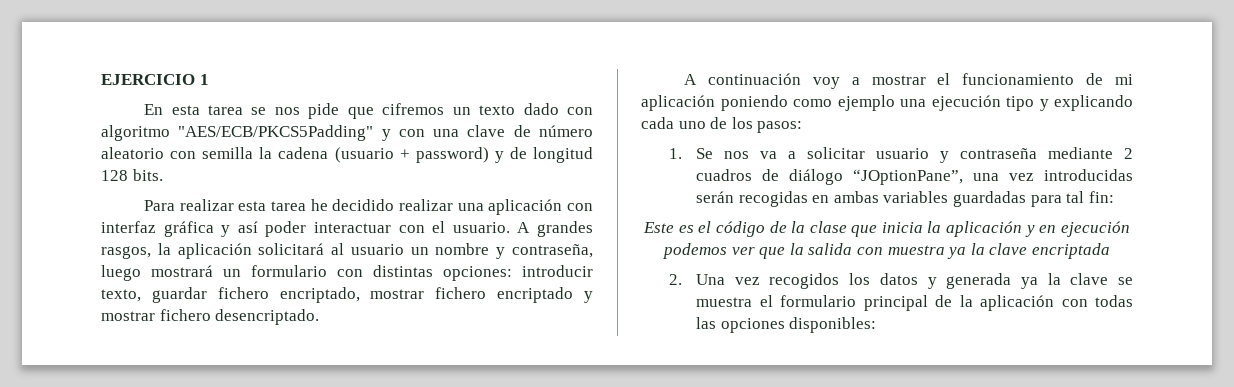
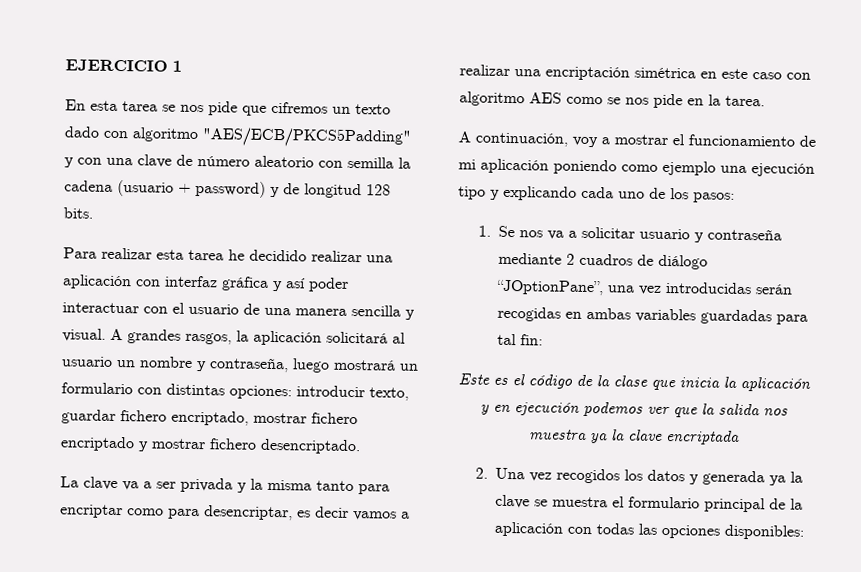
- Para realizar esta tarea he decidido realizar una aplicación con interfaz gráfica y así poder interactuar con el usuario.
+ Para realizar esta tarea he decidido realizar una aplicación con interfaz gráfica y así poder interactuar con el usuario de una manera sencilla y visual.
- A continuación voy a mostrar el funcionamiento de mi aplicación poniendo como ejemplo una ejecución tipo y explicando cada uno de los pasos:
+ La clave va a ser privada y la misma tanto para encriptar como para desencriptar, es decir vamos a realizar una encriptación simétrica en este caso con algoritmo AES como se nos pide en la tarea.
+ A continuación, voy a mostrar el funcionamiento de mi aplicación poniendo como ejemplo una ejecución tipo y explicando cada uno de los pasos:
- Este es el código de la clase que inicia la aplicación y en ejecución podemos ver que la salida con muestra ya la clave encriptada
+ Este es el código de la clase que inicia la aplicación y en ejecución podemos ver que la salida nos muestra ya la clave encriptada

